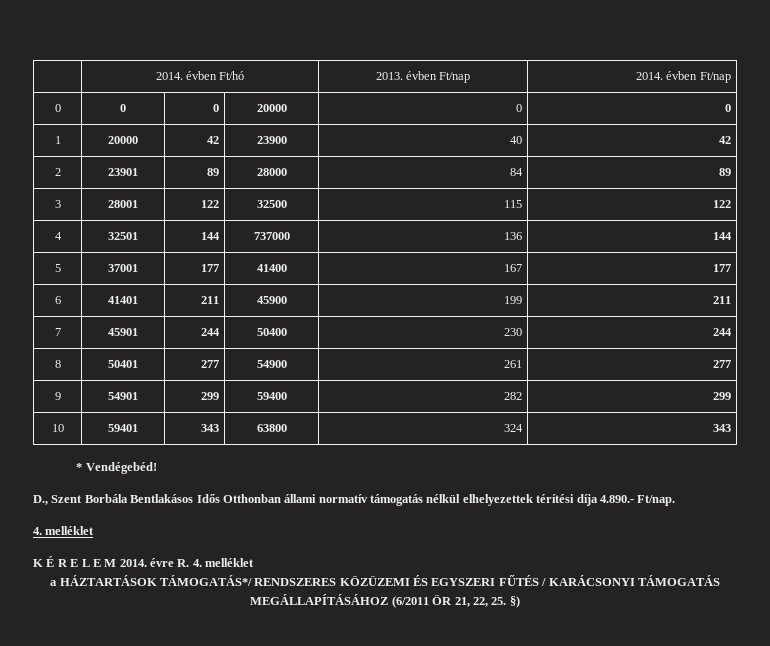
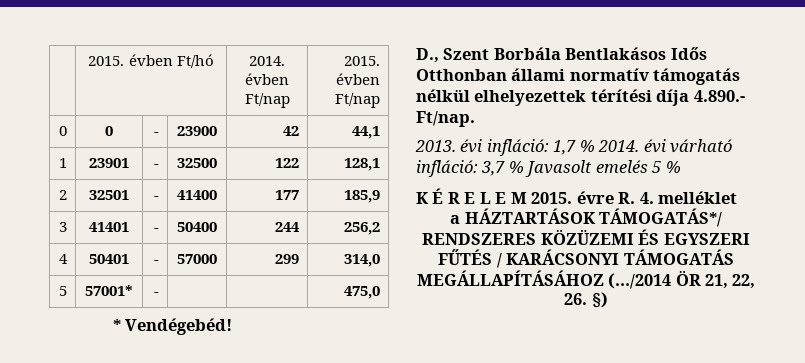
- | 2014. évben Ft/hó | 2013. évben Ft/nap | 2014. évben Ft/nap
+ | 2015. évben Ft/hó | 2014. évben Ft/nap | 2015. évben Ft/nap
- 0 | 0 | 0 | 20000 | 0 | 0
- 1 | 20000 | 42 | 23900 | 40 | 42
- 2 | 23901 | 89 | 28000 | 84 | 89
- 3 | 28001 | 122 | 32500 | 115 | 122
- 4 | 32501 | 144 | 737000 | 136 | 144
- 5 | 37001 | 177 | 41400 | 167 | 177
- 6 | 41401 | 211 | 45900 | 199 | 211
- 7 | 45901 | 244 | 50400 | 230 | 244
- 8 | 50401 | 277 | 54900 | 261 | 277
- 9 | 54901 | 299 | 59400 | 282 | 299
- 10 | 59401 | 343 | 63800 | 324 | 343
+ 0 | 0 | - | 23900 | 42 | 44,1
+ 1 | 23901 | - | 32500 | 122 | 128,1
+ 2 | 32501 | - | 41400 | 177 | 185,9
+ 3 | 41401 | - | 50400 | 244 | 256,2
+ 4 | 50401 | - | 57000 | 299 | 314,0
+ 5 | 57001* | - | | | 475,0
  D., Szent Borbála Bentlakásos Idős Otthonban állami normatív támogatás nélkül elhelyezettek térítési díja 4.890.- Ft/nap.
- 4. melléklet
+ 2013. évi infláció: 1,7 % 2014. évi várható infláció: 3,7 % Javasolt emelés 5 %
- K É R E L E M 2014. évre R. 4. melléklet
+ K É R E L E M 2015. évre R. 4. melléklet
- a HÁZTARTÁSOK TÁMOGATÁS*/ RENDSZERES KÖZÜZEMI ÉS EGYSZERI FŰTÉS / KARÁCSONYI TÁMOGATÁS MEGÁLLAPÍTÁSÁHOZ (6/2011 ÖR 21, 22, 25. §)
+ a HÁZTARTÁSOK TÁMOGATÁS*/ RENDSZERES KÖZÜZEMI ÉS EGYSZERI FŰTÉS / KARÁCSONYI TÁMOGATÁS MEGÁLLAPÍTÁSÁHOZ (…/2014 ÖR 21, 22, 26. §)

